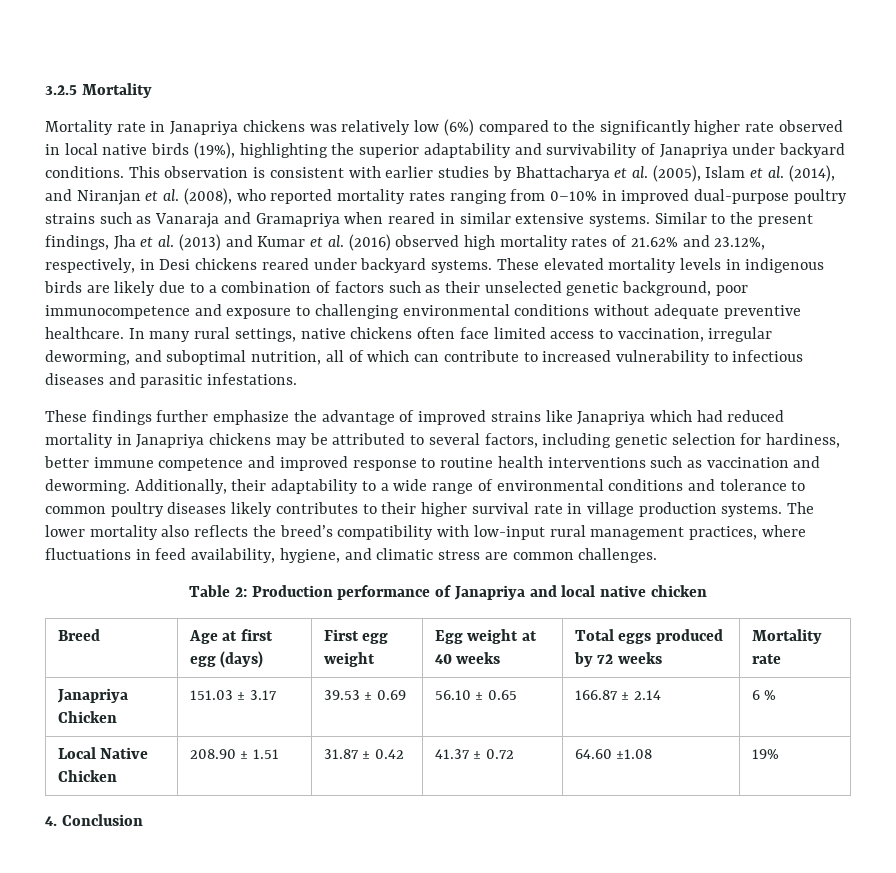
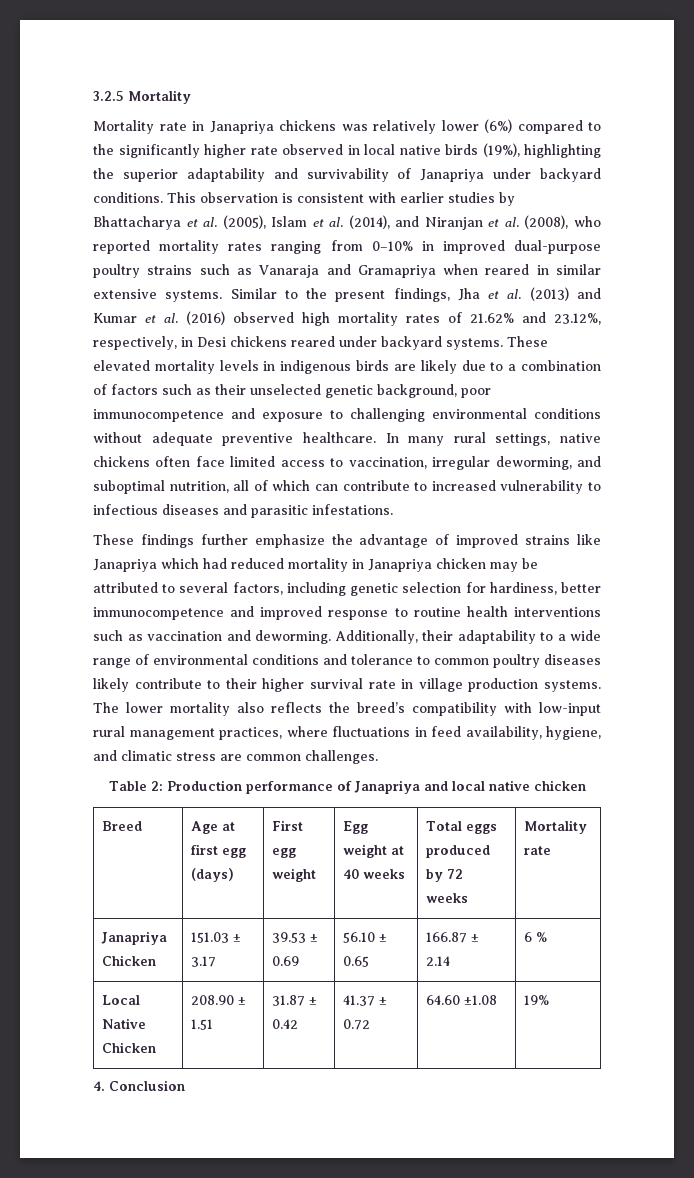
- Mortality rate in Janapriya chickens was relatively low (6%) compared to the significantly higher rate observed in local native birds (19%), highlighting the superior adaptability and survivability of Janapriya under backyard conditions.
+ Mortality rate in Janapriya chickens was relatively lower (6%) compared to the significantly higher rate observed in local native birds (19%), highlighting the superior adaptability and survivability of Janapriya under backyard conditions.
- These findings further emphasize the advantage of improved strains like Janapriya which had reduced mortality in Janapriya chickens may be attributed to several factors, including genetic selection for hardiness, better immune competence and improved response to routine health interventions such as vaccination and deworming.
+ These findings further emphasize the advantage of improved strains like Janapriya which had reduced mortality in Janapriya chicken may be attributed to several factors, including genetic selection for hardiness, better immunocompetence and improved response to routine health interventions such as vaccination and deworming.
- Additionally, their adaptability to a wide range of environmental conditions and tolerance to common poultry diseases likely contributes to their higher survival rate in village production systems.
+ Additionally, their adaptability to a wide range of environmental conditions and tolerance to common poultry diseases likely contribute to their higher survival rate in village production systems.

